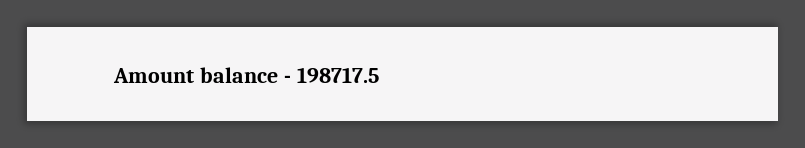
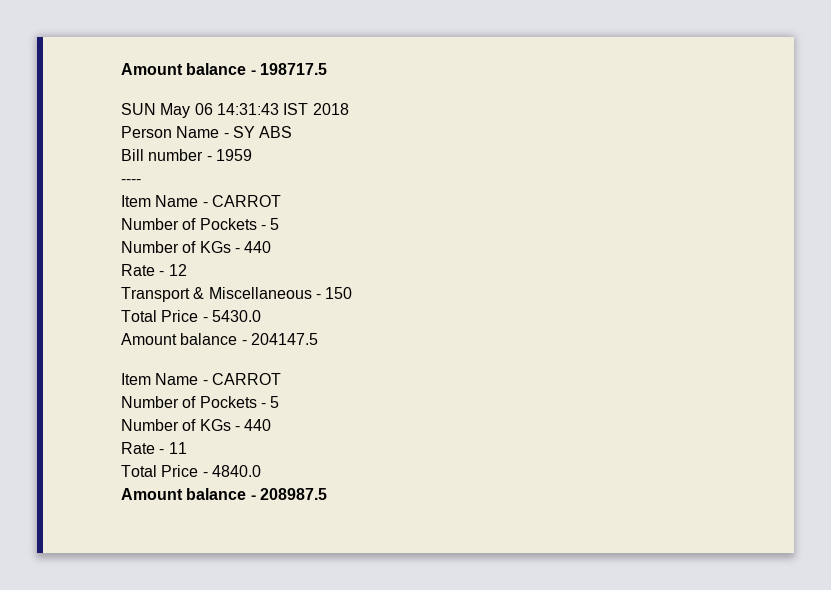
+ SUN May 06 14:31:43 IST 2018
+ Person Name - SY ABS
+ Bill number - 1959
+ ----
+ Item Name - CARROT
+ Number of Pockets - 5
+ Number of KGs - 440
+ Rate - 12
+ Transport & Miscellaneous - 150
+ Total Price - 5430.0
+ Amount balance - 204147.5
+ Item Name - CARROT
+ Number of Pockets - 5
+ Number of KGs - 440
+ Rate - 11
+ Total Price - 4840.0
+ Amount balance - 208987.5

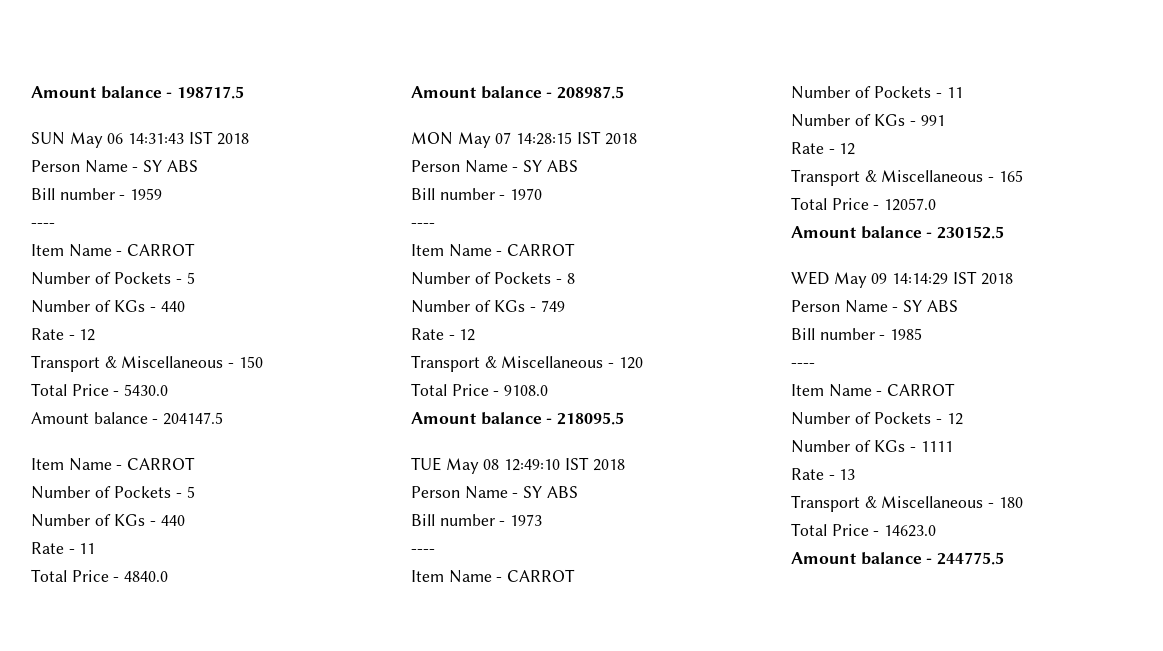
+ MON May 07 14:28:15 IST 2018
+ Person Name - SY ABS
+ Bill number - 1970
+ ----
+ Item Name - CARROT
+ Number of Pockets - 8
+ Number of KGs - 749
+ Rate - 12
+ Transport & Miscellaneous - 120
+ Total Price - 9108.0
+ Amount balance - 218095.5
+ TUE May 08 12:49:10 IST 2018
+ Person Name - SY ABS
+ Bill number - 1973
+ ----
+ Item Name - CARROT
+ Number of Pockets - 11
+ Number of KGs - 991
+ Rate - 12
+ Transport & Miscellaneous - 165
+ Total Price - 12057.0
+ Amount balance - 230152.5
+ WED May 09 14:14:29 IST 2018
+ Person Name - SY ABS
+ Bill number - 1985
+ ----
+ Item Name - CARROT
+ Number of Pockets - 12
+ Number of KGs - 1111
+ Rate - 13
+ Transport & Miscellaneous - 180
+ Total Price - 14623.0
+ Amount balance - 244775.5

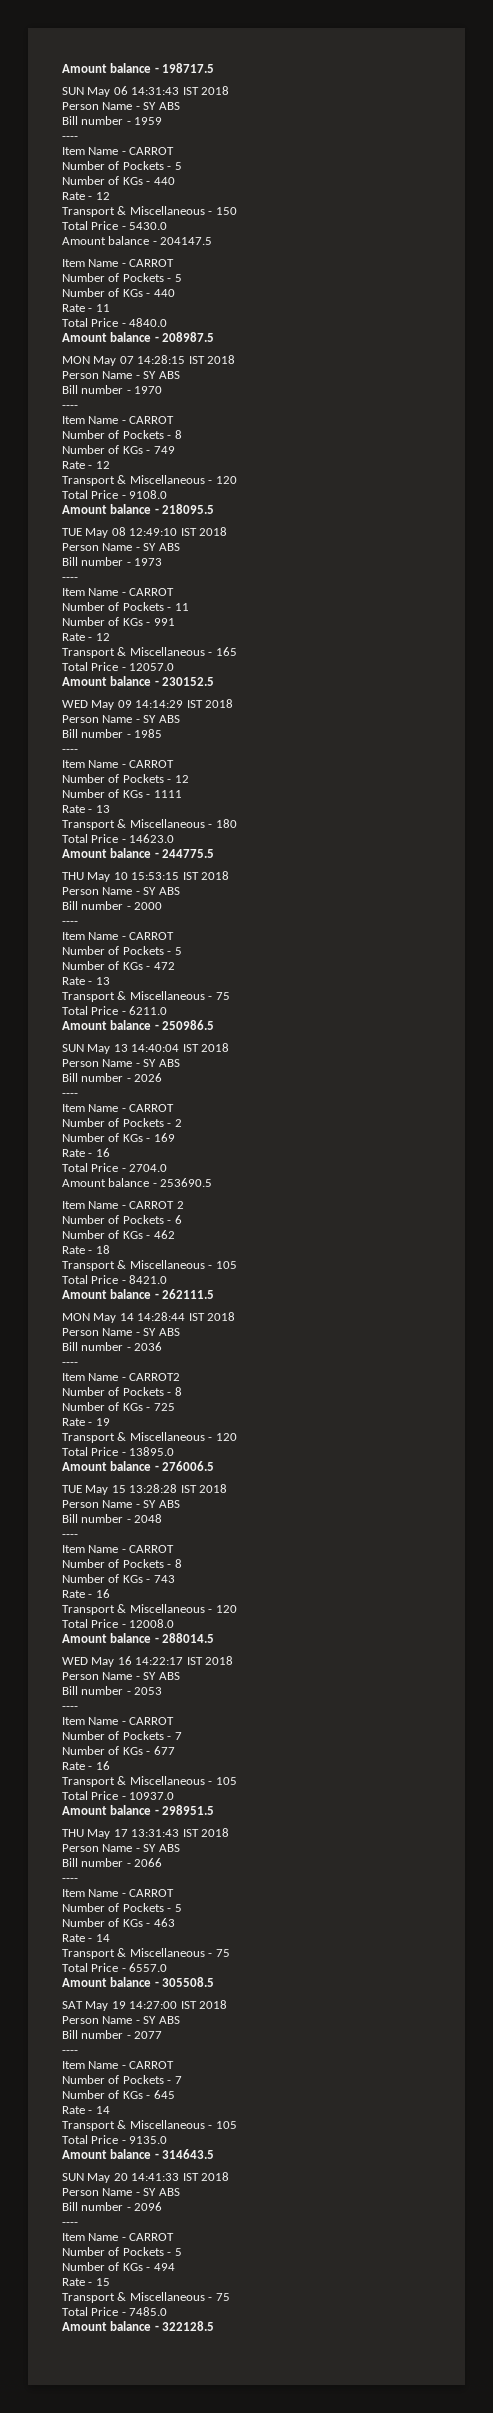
+ THU May 10 15:53:15 IST 2018
+ Person Name - SY ABS
+ Bill number - 2000
+ ----
+ Item Name - CARROT
+ Number of Pockets - 5
+ Number of KGs - 472
+ Rate - 13
+ Transport & Miscellaneous - 75
+ Total Price - 6211.0
+ Amount balance - 250986.5
+ SUN May 13 14:40:04 IST 2018
+ Person Name - SY ABS
+ Bill number - 2026
+ ----
+ Item Name - CARROT
+ Number of Pockets - 2
+ Number of KGs - 169
+ Rate - 16
+ Total Price - 2704.0
+ Amount balance - 253690.5
+ Item Name - CARROT 2
+ Number of Pockets - 6
+ Number of KGs - 462
+ Rate - 18
+ Transport & Miscellaneous - 105
+ Total Price - 8421.0
+ Amount balance - 262111.5
+ MON May 14 14:28:44 IST 2018
+ Person Name - SY ABS
+ Bill number - 2036
+ ----
+ Item Name - CARROT2
+ Number of Pockets - 8
+ Number of KGs - 725
+ Rate - 19
+ Transport & Miscellaneous - 120
+ Total Price - 13895.0
+ Amount balance - 276006.5
+ TUE May 15 13:28:28 IST 2018
+ Person Name - SY ABS
+ Bill number - 2048
+ ----
+ Item Name - CARROT
+ Number of Pockets - 8
+ Number of KGs - 743
+ Rate - 16
+ Transport & Miscellaneous - 120
+ Total Price - 12008.0
+ Amount balance - 288014.5
+ WED May 16 14:22:17 IST 2018
+ Person Name - SY ABS
+ Bill number - 2053
+ ----
+ Item Name - CARROT
+ Number of Pockets - 7
+ Number of KGs - 677
+ Rate - 16
+ Transport & Miscellaneous - 105
+ Total Price - 10937.0
+ Amount balance - 298951.5
+ THU May 17 13:31:43 IST 2018
+ Person Name - SY ABS
+ Bill number - 2066
+ ----
+ Item Name - CARROT
+ Number of Pockets - 5
+ Number of KGs - 463
+ Rate - 14
+ Transport & Miscellaneous - 75
+ Total Price - 6557.0
+ Amount balance - 305508.5
+ SAT May 19 14:27:00 IST 2018
+ Person Name - SY ABS
+ Bill number - 2077
+ ----
+ Item Name - CARROT
+ Number of Pockets - 7
+ Number of KGs - 645
+ Rate - 14
+ Transport & Miscellaneous - 105
+ Total Price - 9135.0
+ Amount balance - 314643.5
+ SUN May 20 14:41:33 IST 2018
+ Person Name - SY ABS
+ Bill number - 2096
+ ----
+ Item Name - CARROT
+ Number of Pockets - 5
+ Number of KGs - 494
+ Rate - 15
+ Transport & Miscellaneous - 75
+ Total Price - 7485.0
+ Amount balance - 322128.5

